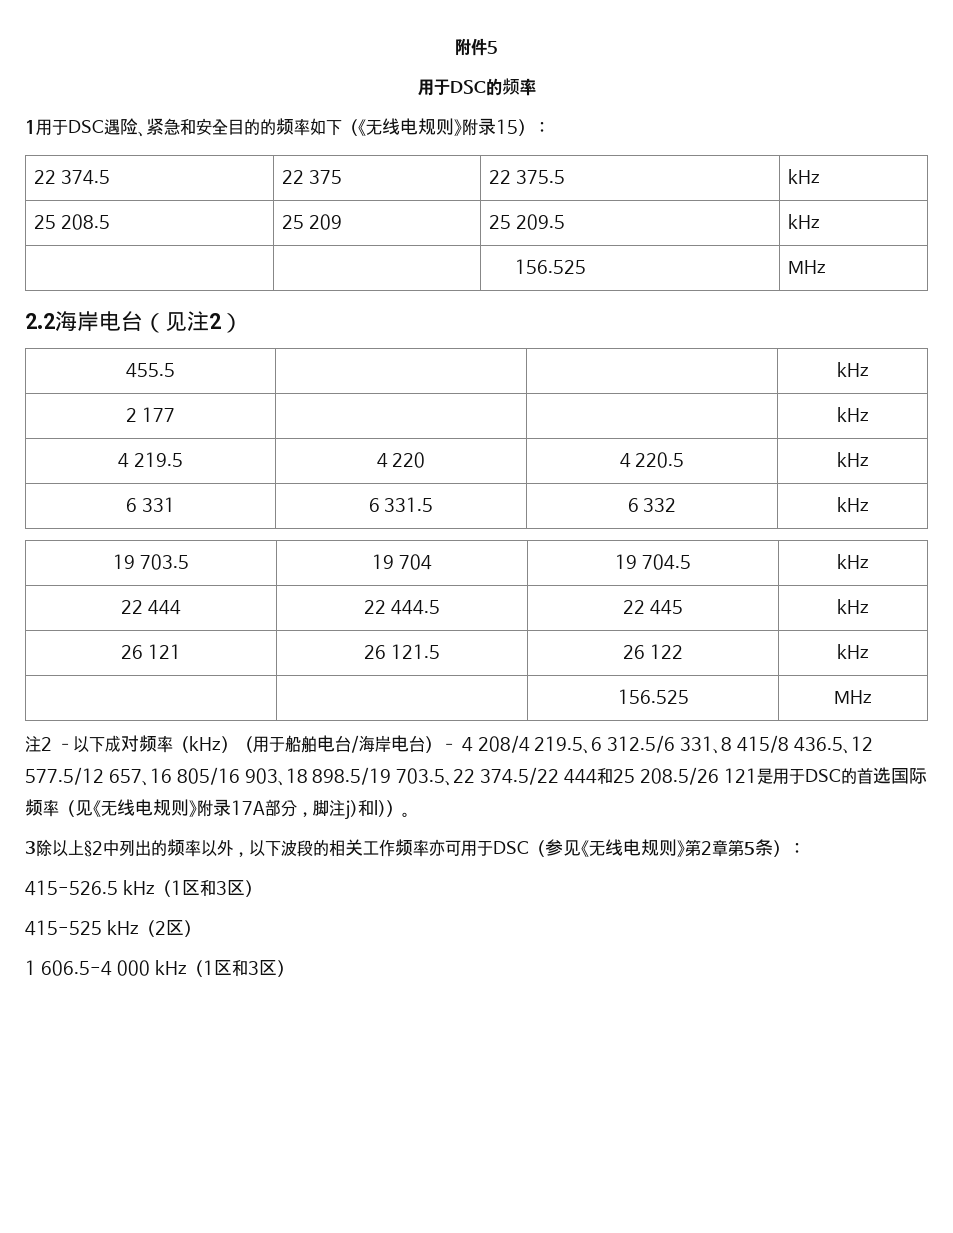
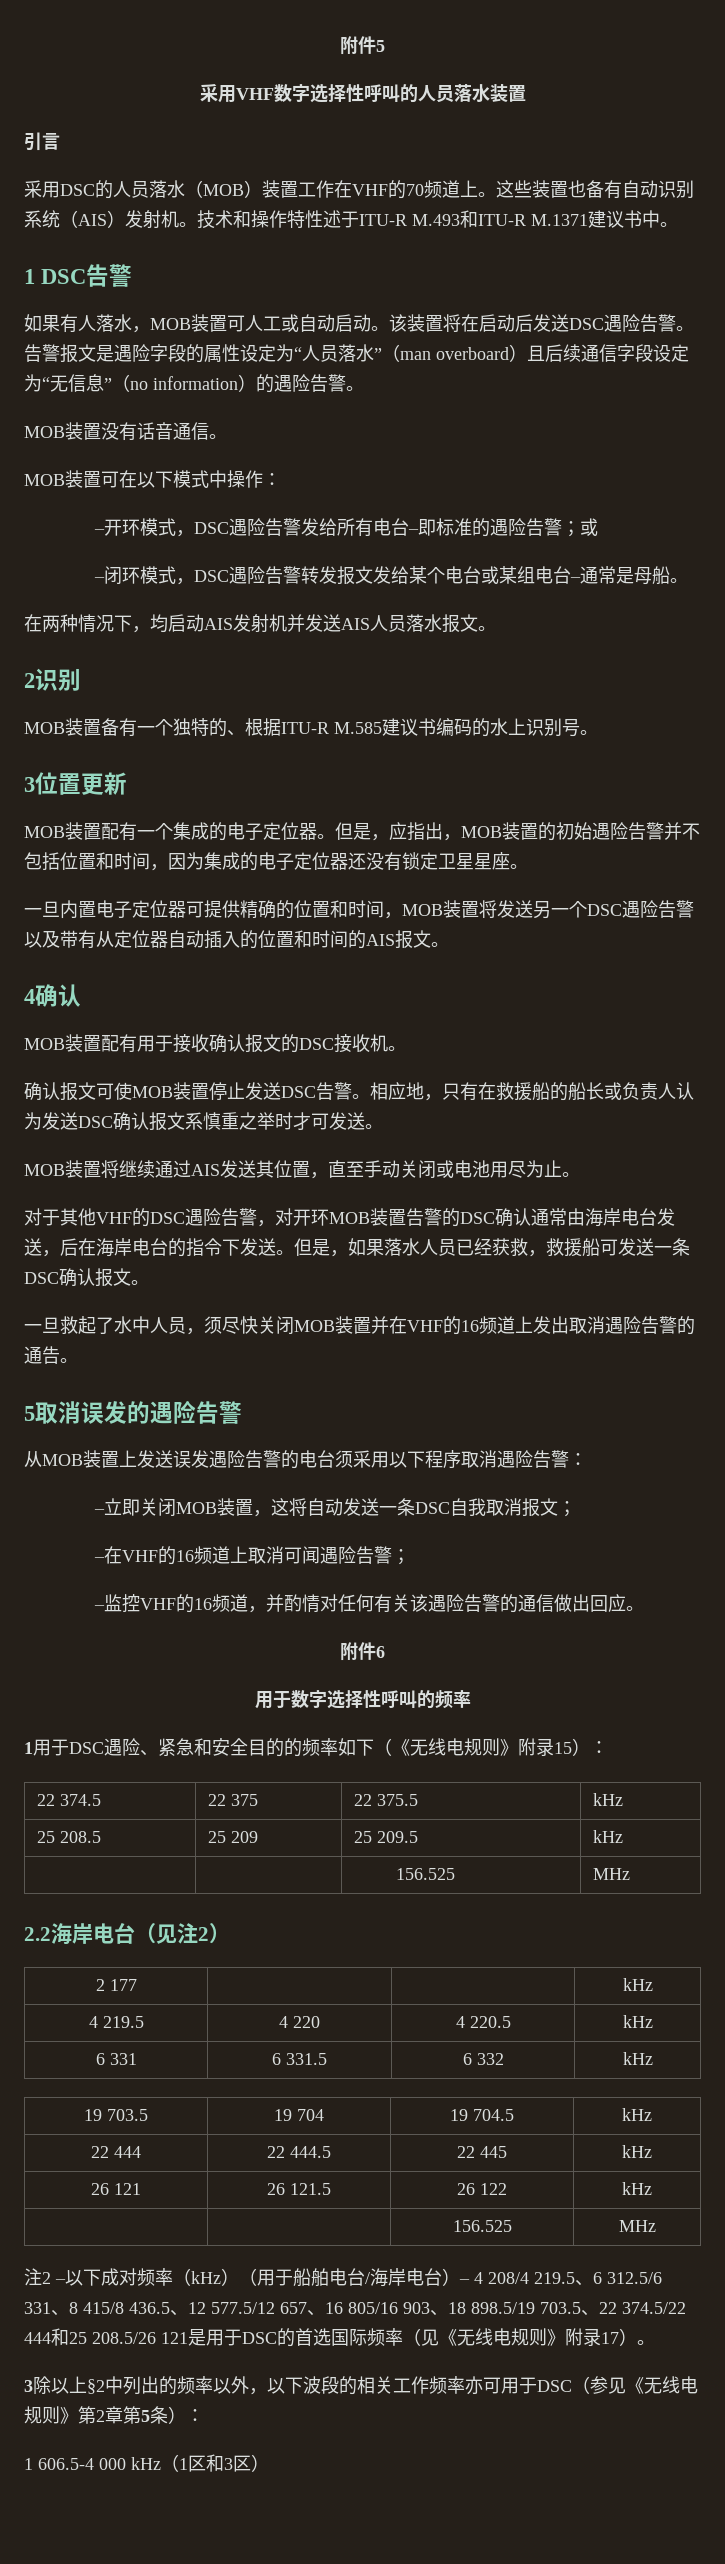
- 用于DSC的频率
+ 采用VHF数字选择性呼叫的人员落水装置
+ 引言
+ 采用DSC的人员落水（MOB）装置工作在VHF的70频道上。这些装置也备有自动识别系统（AIS）发射机。技术和操作特性述于ITU-R M.493和ITU-R M.1371建议书中。
+ 1 DSC告警
+ 如果有人落水，MOB装置可人工或自动启动。该装置将在启动后发送DSC遇险告警。告警报文是遇险字段的属性设定为“人员落水”（man overboard）且后续通信字段设定为“无信息”（no information）的遇险告警。
+ MOB装置没有话音通信。
+ MOB装置可在以下模式中操作：
+ –开环模式，DSC遇险告警发给所有电台–即标准的遇险告警；或
+ –闭环模式，DSC遇险告警转发报文发给某个电台或某组电台–通常是母船。
+ 在两种情况下，均启动AIS发射机并发送AIS人员落水报文。
+ 2识别
+ MOB装置备有一个独特的、根据ITU-R M.585建议书编码的水上识别号。
+ 3位置更新
+ MOB装置配有一个集成的电子定位器。但是，应指出，MOB装置的初始遇险告警并不包括位置和时间，因为集成的电子定位器还没有锁定卫星星座。
+ 一旦内置电子定位器可提供精确的位置和时间，MOB装置将发送另一个DSC遇险告警以及带有从定位器自动插入的位置和时间的AIS报文。
+ 4确认
+ MOB装置配有用于接收确认报文的DSC接收机。
+ 确认报文可使MOB装置停止发送DSC告警。相应地，只有在救援船的船长或负责人认为发送DSC确认报文系慎重之举时才可发送。
+ MOB装置将继续通过AIS发送其位置，直至手动关闭或电池用尽为止。
+ 对于其他VHF的DSC遇险告警，对开环MOB装置告警的DSC确认通常由海岸电台发送，后在海岸电台的指令下发送。但是，如果落水人员已经获救，救援船可发送一条DSC确认报文。
+ 一旦救起了水中人员，须尽快关闭MOB装置并在VHF的16频道上发出取消遇险告警的通告。
+ 5取消误发的遇险告警
+ 从MOB装置上发送误发遇险告警的电台须采用以下程序取消遇险告警：
+ –立即关闭MOB装置，这将自动发送一条DSC自我取消报文；
+ –在VHF的16频道上取消可闻遇险告警；
+ –监控VHF的16频道，并酌情对任何有关该遇险告警的通信做出回应。
+ 附件6
+ 用于数字选择性呼叫的频率
- 455.5 | | | kHz
- 注2 –以下成对频率（kHz）（用于船舶电台/海岸电台）– 4 208/4 219.5、6 312.5/6 331、8 415/8 436.5、12 577.5/12 657、16 805/16 903、18 898.5/19 703.5、22 374.5/22 444和25 208.5/26 121是用于DSC的首选国际频率（见《无线电规则》附录17A部分，脚注j)和l)）。
+ 注2 –以下成对频率（kHz）（用于船舶电台/海岸电台）– 4 208/4 219.5、6 312.5/6 331、8 415/8 436.5、12 577.5/12 657、16 805/16 903、18 898.5/19 703.5、22 374.5/22 444和25 208.5/26 121是用于DSC的首选国际频率（见《无线电规则》附录17）。
- 415-526.5 kHz（1区和3区）
- 415-525 kHz（2区）

